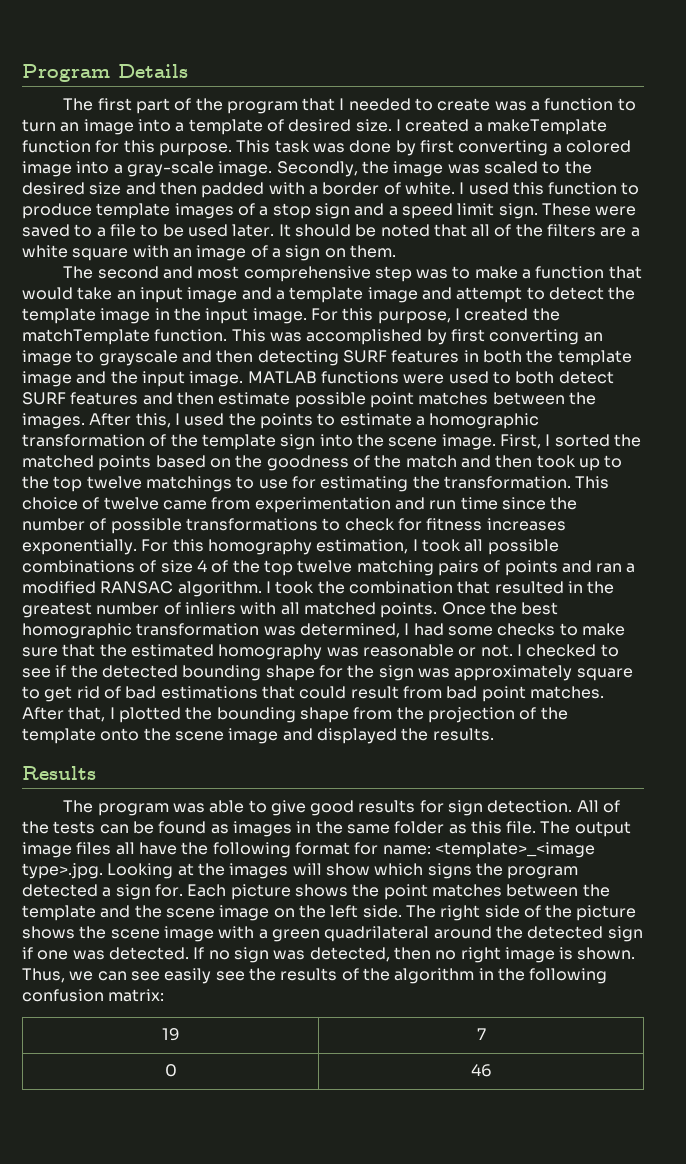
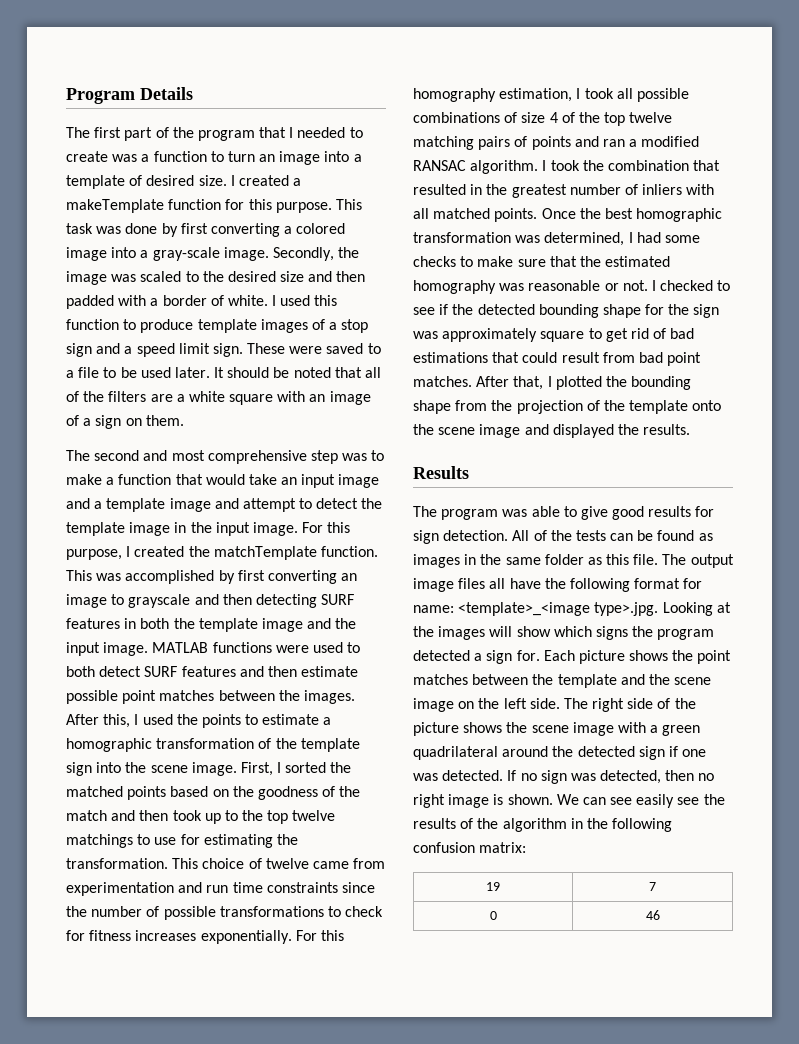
- This choice of twelve came from experimentation and run time since the number of possible transformations to check for fitness increases exponentially.
+ This choice of twelve came from experimentation and run time constraints since the number of possible transformations to check for fitness increases exponentially.
- Thus, we can see easily see the results of the algorithm in the following confusion matrix:
+ We can see easily see the results of the algorithm in the following confusion matrix:

